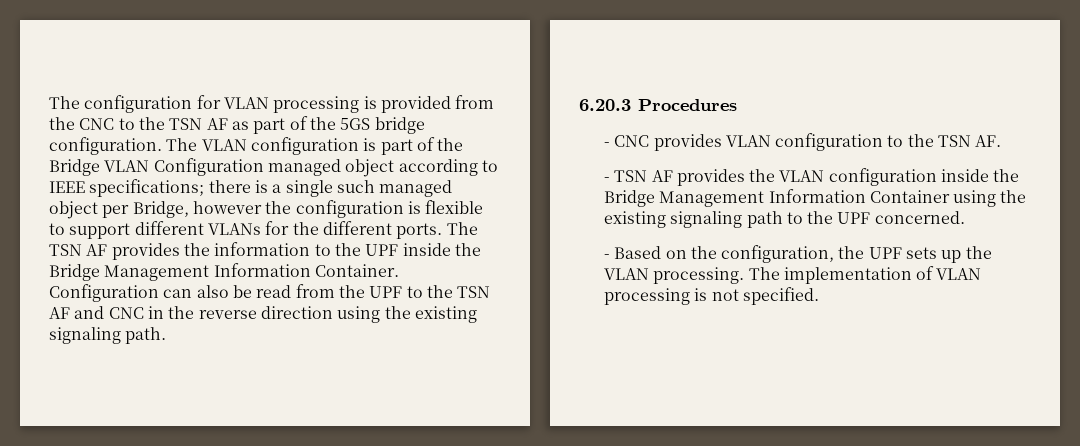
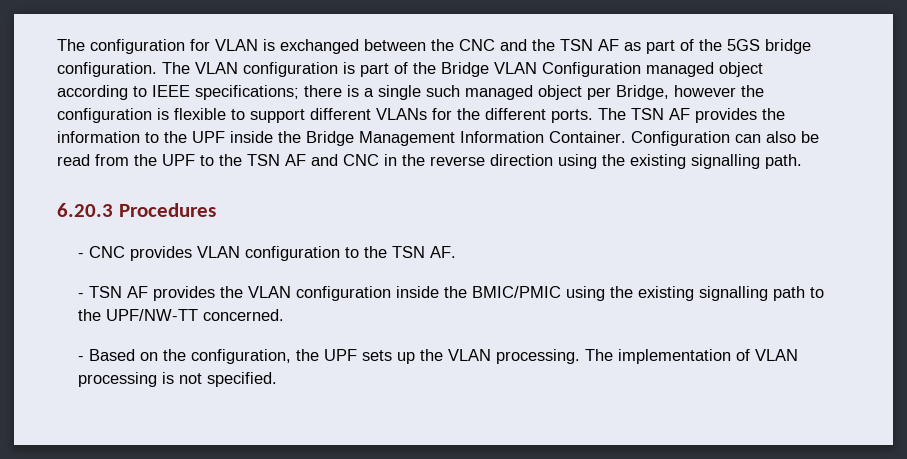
- The configuration for VLAN processing is provided from the CNC to the TSN AF as part of the 5GS bridge configuration.
+ The configuration for VLAN is exchanged between the CNC and the TSN AF as part of the 5GS bridge configuration.
- Configuration can also be read from the UPF to the TSN AF and CNC in the reverse direction using the existing signaling path.
+ Configuration can also be read from the UPF to the TSN AF and CNC in the reverse direction using the existing signalling path.
- - TSN AF provides the VLAN configuration inside the Bridge Management Information Container using the existing signaling path to the UPF concerned.
+ - TSN AF provides the VLAN configuration inside the BMIC/PMIC using the existing signalling path to the UPF/NW-TT concerned.

